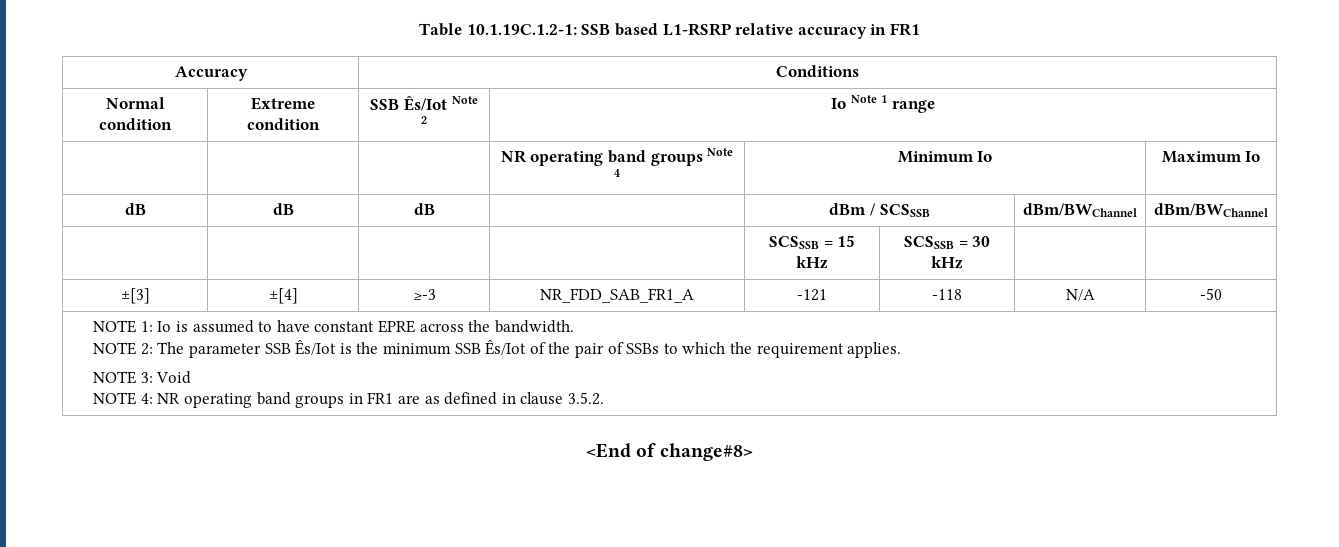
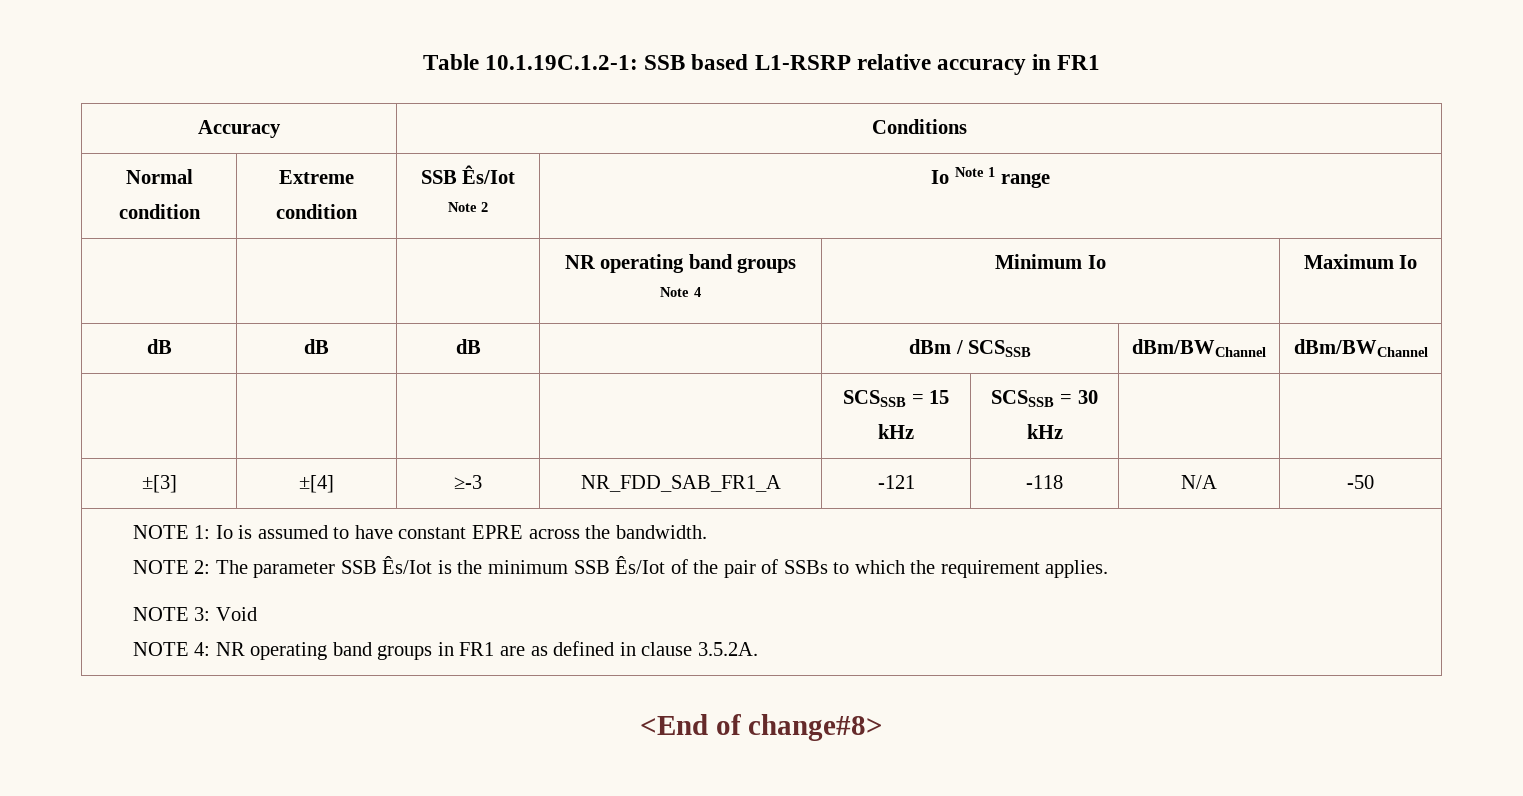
- NOTE 4: NR operating band groups in FR1 are as defined in clause 3.5.2.
+ NOTE 4: NR operating band groups in FR1 are as defined in clause 3.5.2A.

